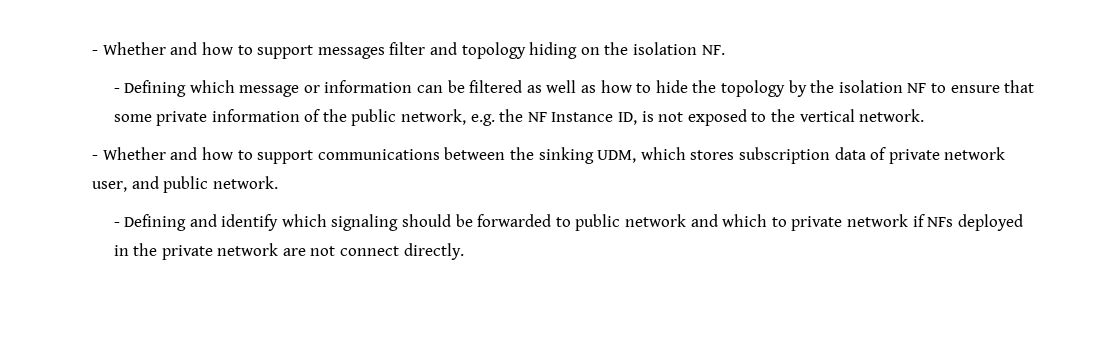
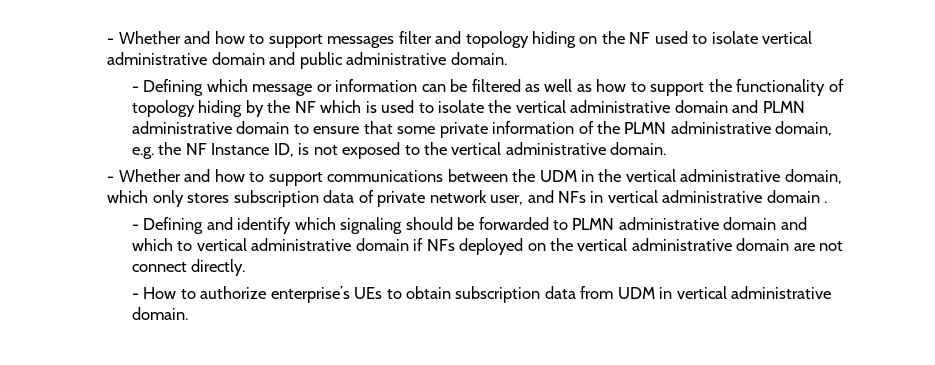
- - Whether and how to support messages filter and topology hiding on the isolation NF.
+ - Whether and how to support messages filter and topology hiding on the NF used to isolate vertical administrative domain and public administrative domain.
- - Defining which message or information can be filtered as well as how to hide the topology by the isolation NF to ensure that some private information of the public network, e.g. the NF Instance ID, is not exposed to the vertical network.
+ - Defining which message or information can be filtered as well as how to support the functionality of topology hiding by the NF which is used to isolate the vertical administrative domain and PLMN administrative domain to ensure that some private information of the PLMN administrative domain, e.g. the NF Instance ID, is not exposed to the vertical administrative domain.
- - Whether and how to support communications between the sinking UDM, which stores subscription data of private network user, and public network.
+ - Whether and how to support communications between the UDM in the vertical administrative domain, which only stores subscription data of private network user, and NFs in vertical administrative domain .
- - Defining and identify which signaling should be forwarded to public network and which to private network if NFs deployed in the private network are not connect directly.
+ - Defining and identify which signaling should be forwarded to PLMN administrative domain and which to vertical administrative domain if NFs deployed on the vertical administrative domain are not connect directly.
+ - How to authorize enterprise’s UEs to obtain subscription data from UDM in vertical administrative domain.

